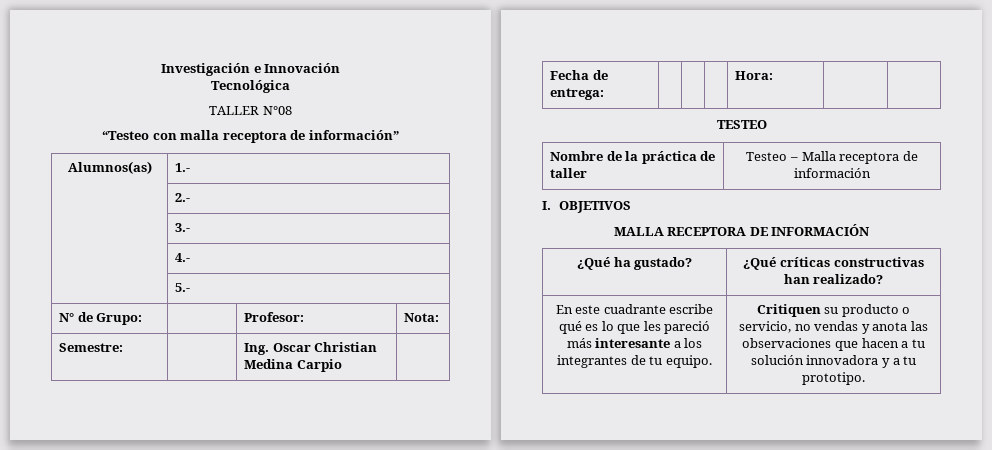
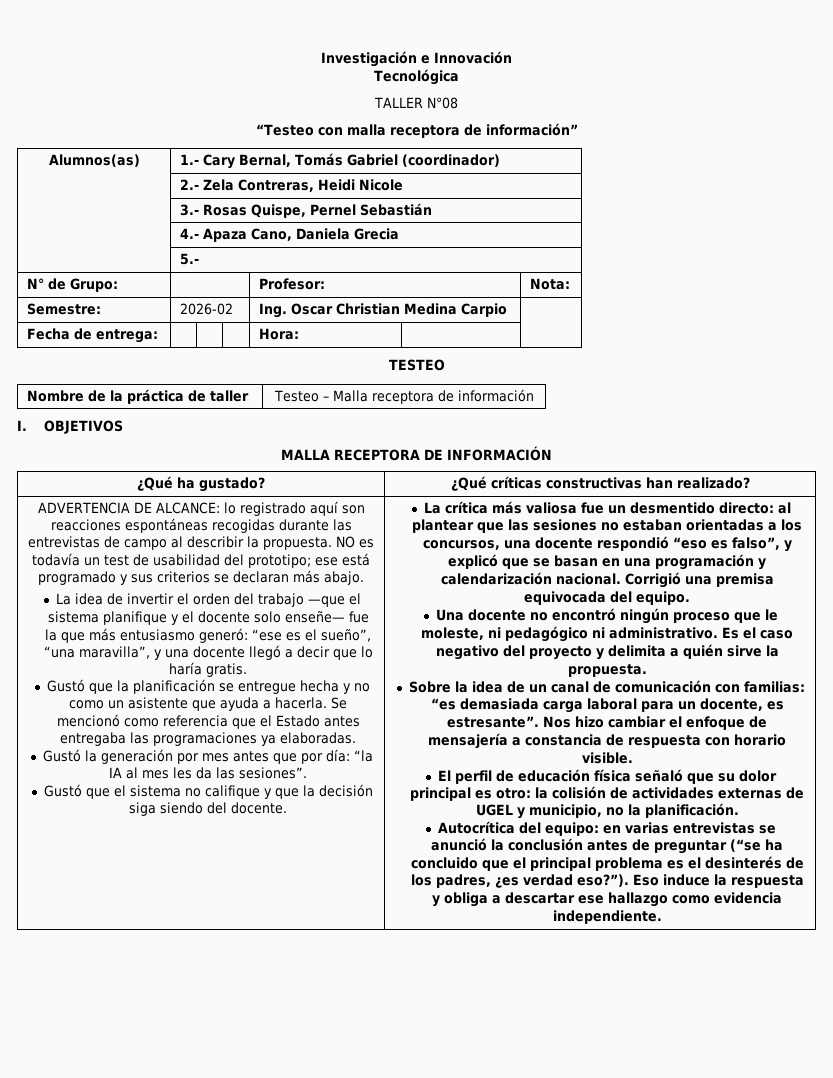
- Alumnos(as) | 1.-
- | 2.-
- | 3.-
- | 4.-
+ Alumnos(as) | 1.- Cary Bernal, Tomás Gabriel (coordinador)
+ | 2.- Zela Contreras, Heidi Nicole
+ | 3.- Rosas Quispe, Pernel Sebastián
+ | 4.- Apaza Cano, Daniela Grecia
- Semestre: | | Ing. Oscar Christian Medina Carpio |
+ Semestre: | 2026-02 | Ing. Oscar Christian Medina Carpio |
- En este cuadrante escribe qué es lo que les pareció más interesante a los integrantes de tu equipo. | Critiquen su producto o servicio, no vendas y anota las observaciones que hacen a tu solución innovadora y a tu prototipo.
+ ADVERTENCIA DE ALCANCE: lo registrado aquí son reacciones espontáneas recogidas durante las entrevistas de campo al describir la propuesta. NO es todavía un test de usabilidad del prototipo; ese está programado y sus criterios se declaran más abajo.
+ La idea de invertir el orden del trabajo —que el sistema planifique y el docente solo enseñe— fue la que más entusiasmo generó: “ese es el sueño”, “una maravilla”, y una docente llegó a decir que lo haría gratis.
+ Gustó que la planificación se entregue hecha y no como un asistente que ayuda a hacerla. Se mencionó como referencia que el Estado antes entregaba las programaciones ya elaboradas.
+ Gustó la generación por mes antes que por día: “la IA al mes les da las sesiones”.
+ Gustó que el sistema no califique y que la decisión siga siendo del docente. | La crítica más valiosa fue un desmentido directo: al plantear que las sesiones no estaban orientadas a los concursos, una docente respondió “eso es falso”, y explicó que se basan en una programación y calendarización nacional. Corrigió una premisa equivocada del equipo.
+ Una docente no encontró ningún proceso que le moleste, ni pedagógico ni administrativo. Es el caso negativo del proyecto y delimita a quién sirve la propuesta.
+ Sobre la idea de un canal de comunicación con familias: “es demasiada carga laboral para un docente, es estresante”. Nos hizo cambiar el enfoque de mensajería a constancia de respuesta con horario visible.
+ El perfil de educación física señaló que su dolor principal es otro: la colisión de actividades externas de UGEL y municipio, no la planificación.
+ Autocrítica del equipo: en varias entrevistas se anunció la conclusión antes de preguntar (“se ha concluido que el principal problema es el desinterés de los padres, ¿es verdad eso?”). Eso induce la respuesta y obliga a descartar ese hallazgo como evidencia independiente.

